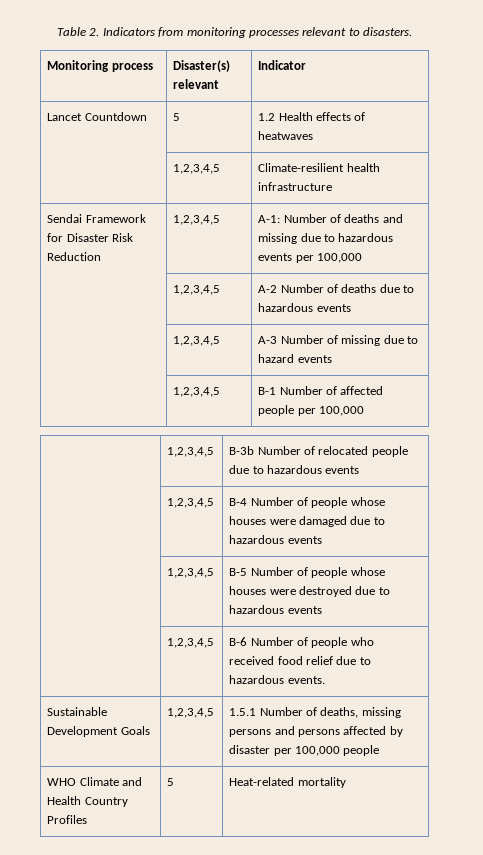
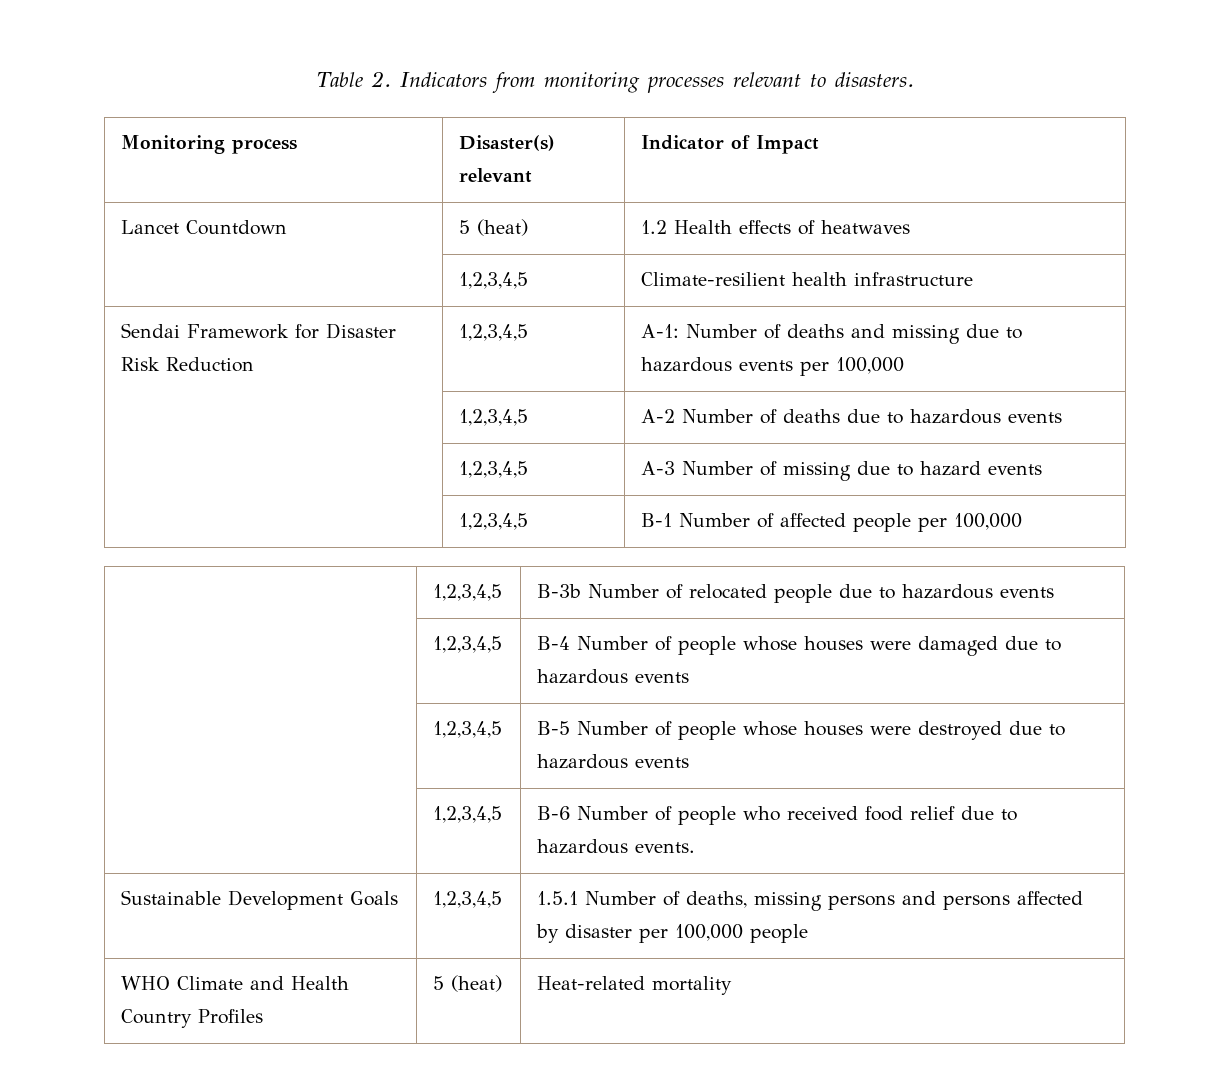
- Monitoring process | Disaster(s) relevant | Indicator
+ Monitoring process | Disaster(s) relevant | Indicator of Impact
- Lancet Countdown | 5 | 1.2 Health effects of heatwaves
+ Lancet Countdown | 5 (heat) | 1.2 Health effects of heatwaves
- WHO Climate and Health Country Profiles | 5 | Heat-related mortality
+ WHO Climate and Health Country Profiles | 5 (heat) | Heat-related mortality

